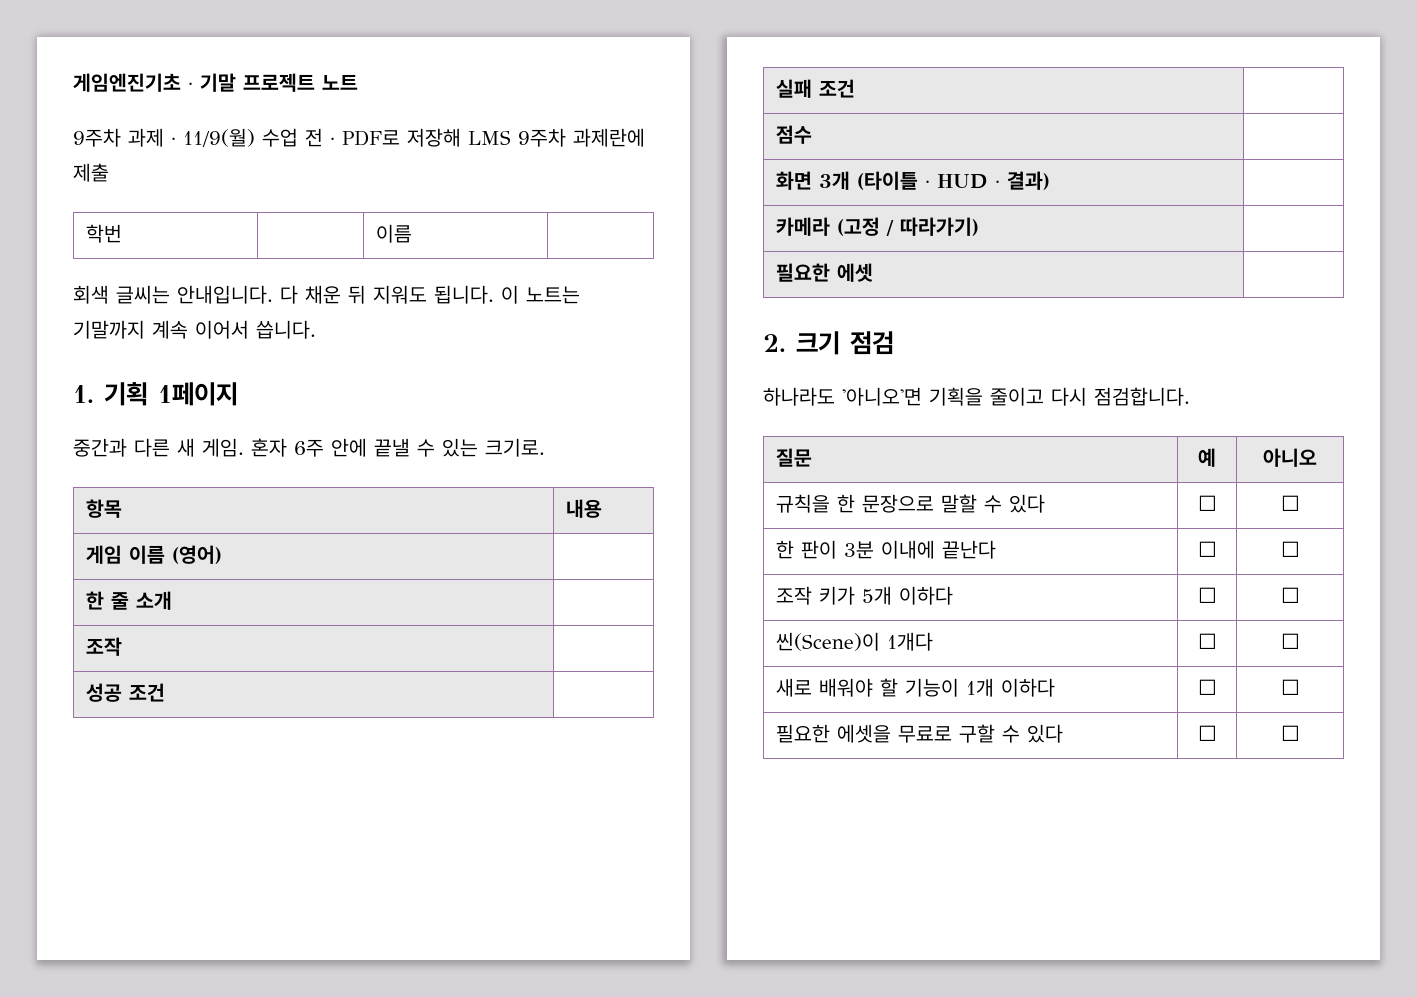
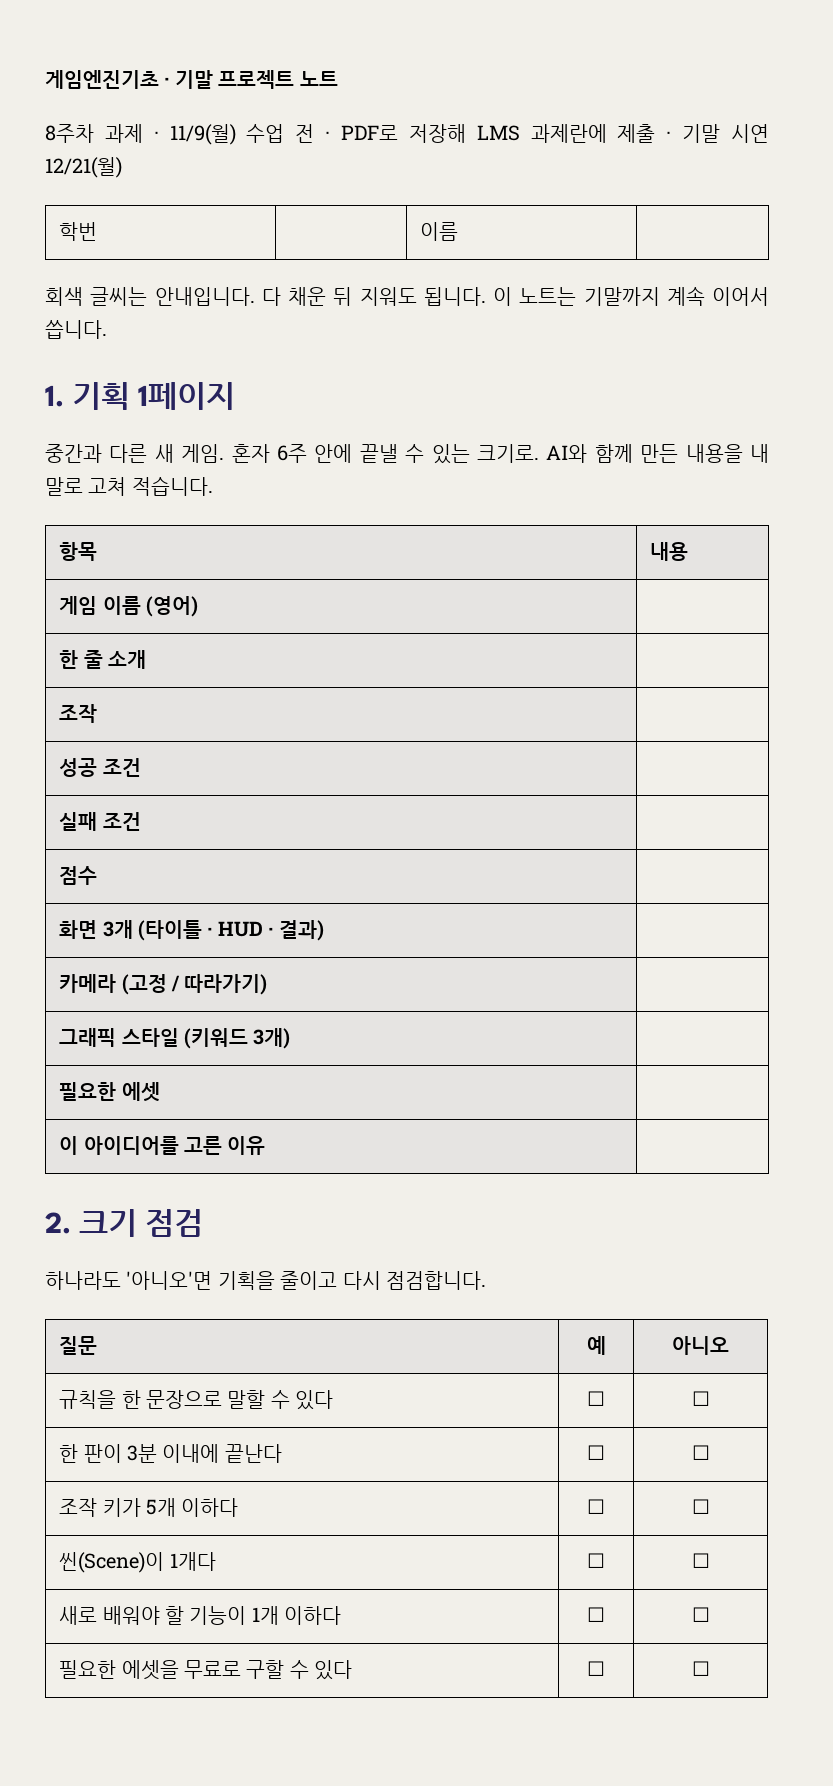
- 9주차 과제 · 11/9(월) 수업 전 · PDF로 저장해 LMS 9주차 과제란에 제출
+ 8주차 과제 · 11/9(월) 수업 전 · PDF로 저장해 LMS 과제란에 제출 · 기말 시연 12/21(월)
+ AI와 함께 만든 내용을 내 말로 고쳐 적습니다.
+ 그래픽 스타일 (키워드 3개) |
  필요한 에셋 |
+ 이 아이디어를 고른 이유 |

